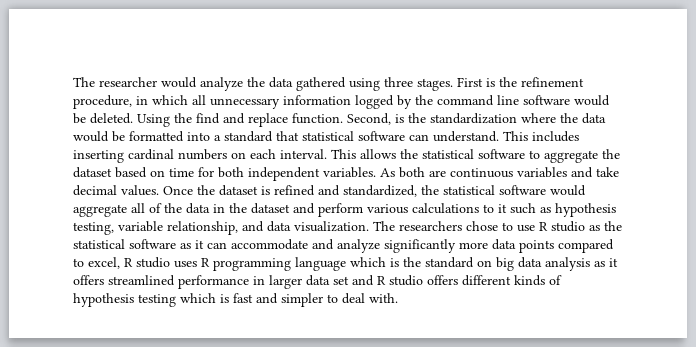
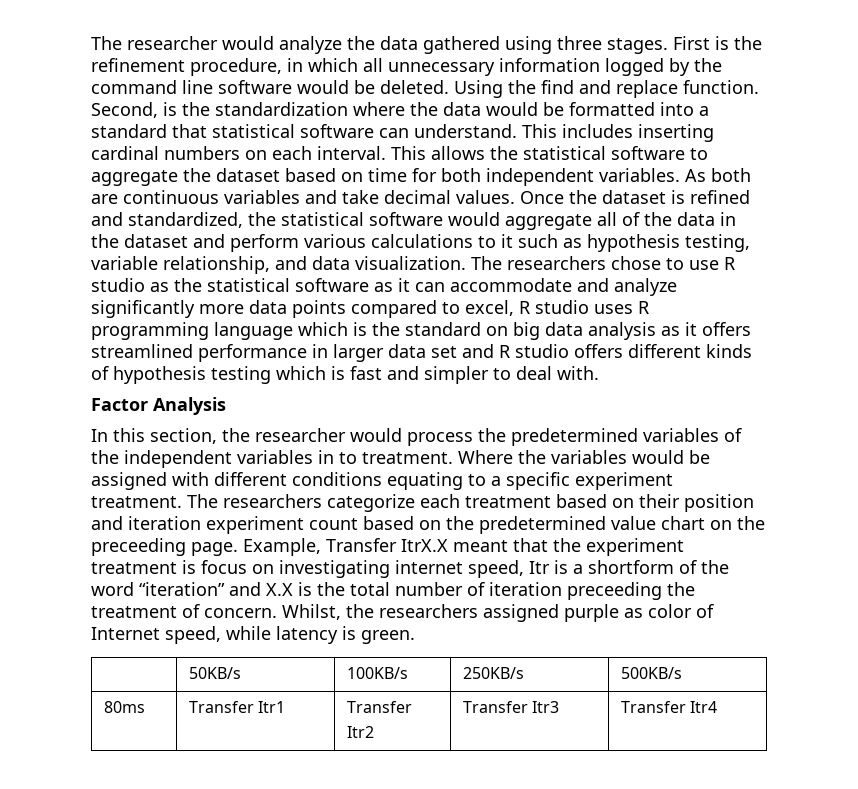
+ Factor Analysis
+ In this section, the researcher would process the predetermined variables of the independent variables in to treatment. Where the variables would be assigned with different conditions equating to a specific experiment treatment. The researchers categorize each treatment based on their position and iteration experiment count based on the predetermined value chart on the preceeding page. Example, Transfer ItrX.X meant that the experiment treatment is focus on investigating internet speed, Itr is a shortform of the word “iteration” and X.X is the total number of iteration preceeding the treatment of concern. Whilst, the researchers assigned purple as color of Internet speed, while latency is green.
+ | 50KB/s | 100KB/s | 250KB/s | 500KB/s
+ 80ms | Transfer Itr1 | Transfer
+ Itr2 | Transfer Itr3 | Transfer Itr4

